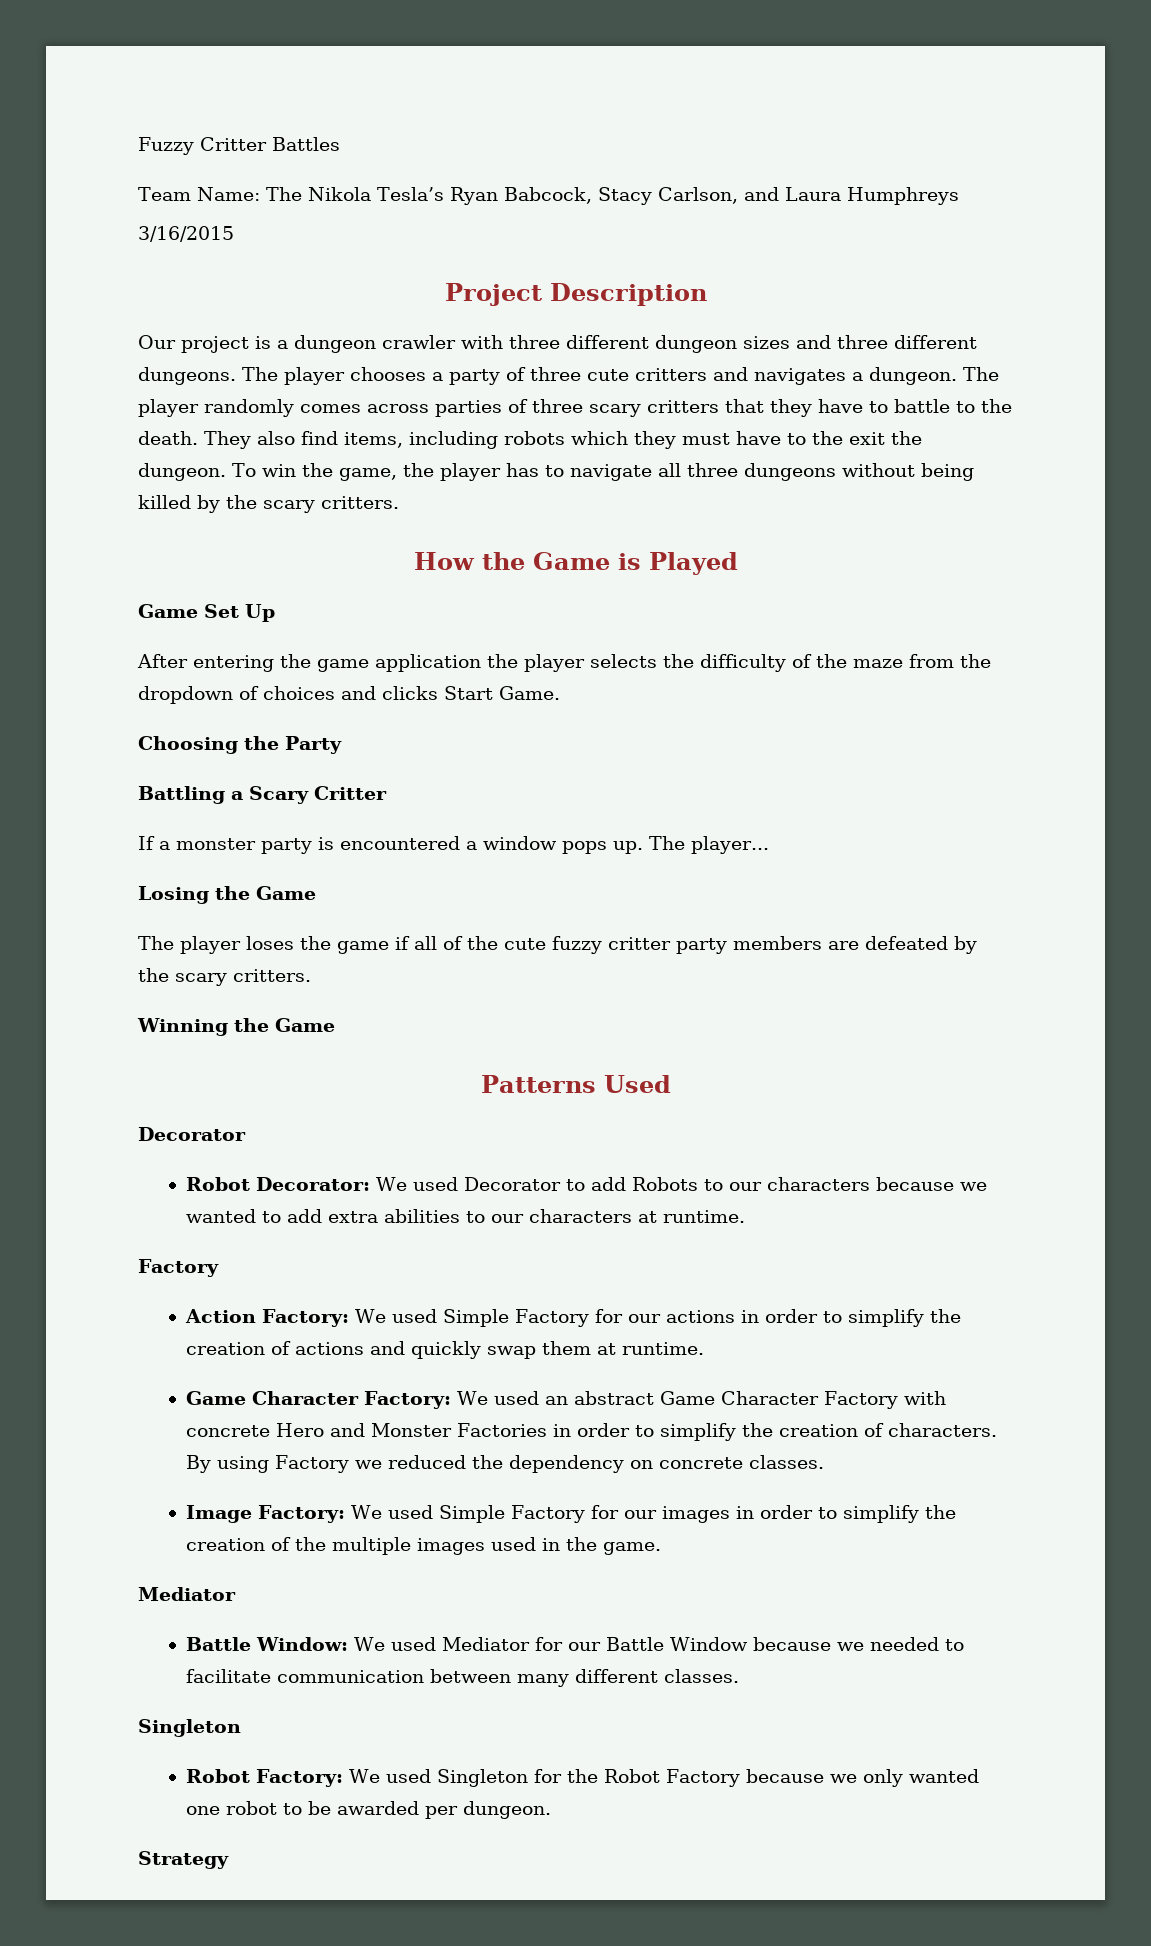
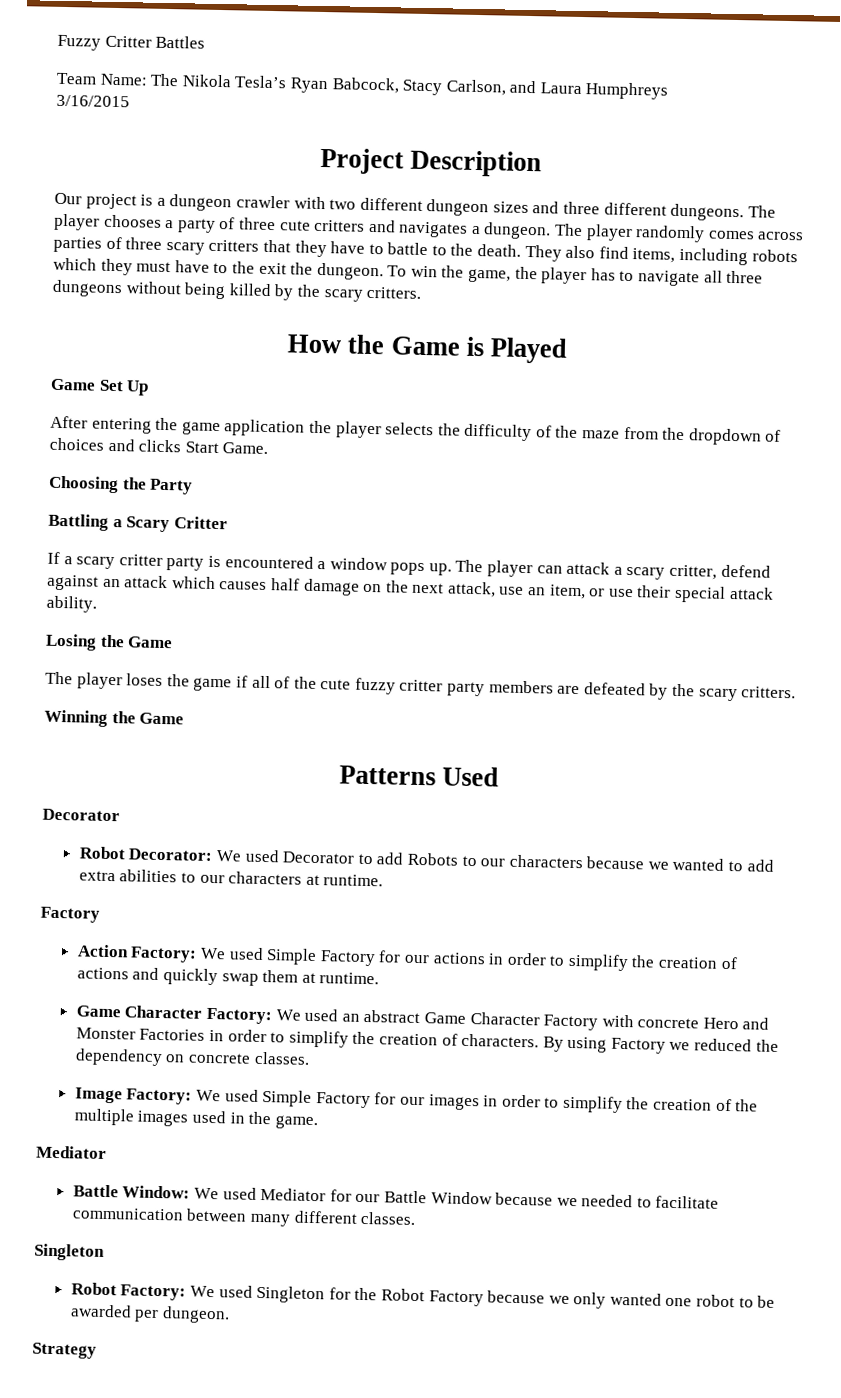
- Our project is a dungeon crawler with three different dungeon sizes and three different dungeons.
+ Our project is a dungeon crawler with two different dungeon sizes and three different dungeons.
- If a monster party is encountered a window pops up.
+ If a scary critter party is encountered a window pops up.
- The player...
+ The player can attack a scary critter, defend against an attack which causes half damage on the next attack, use an item, or use their special attack ability.

